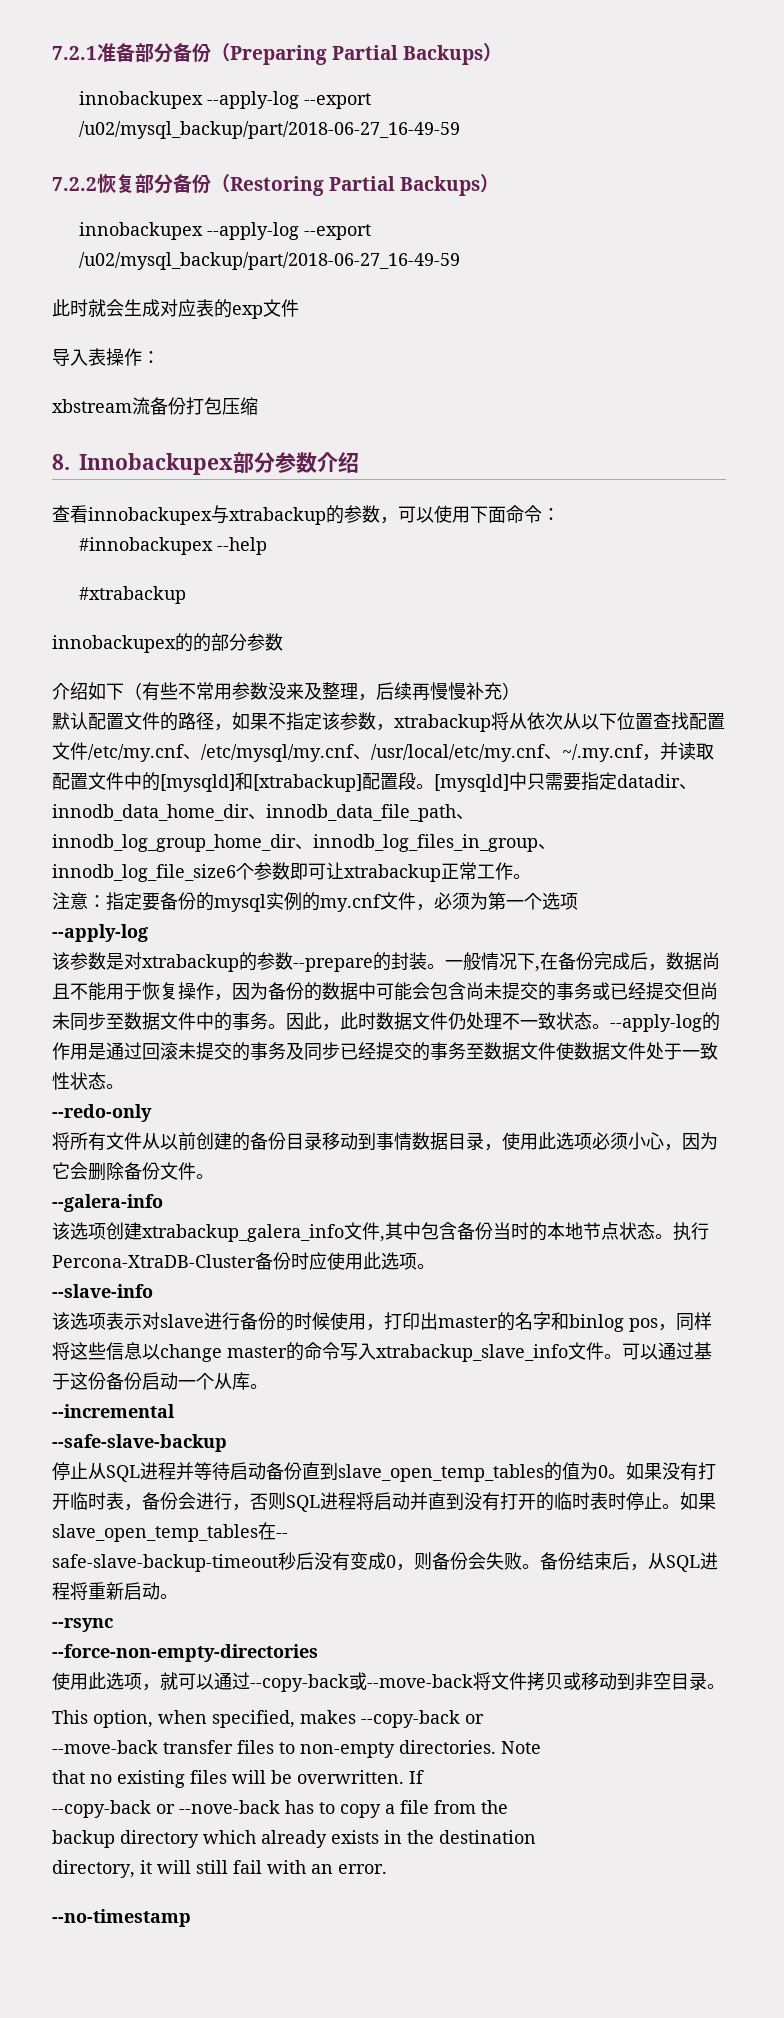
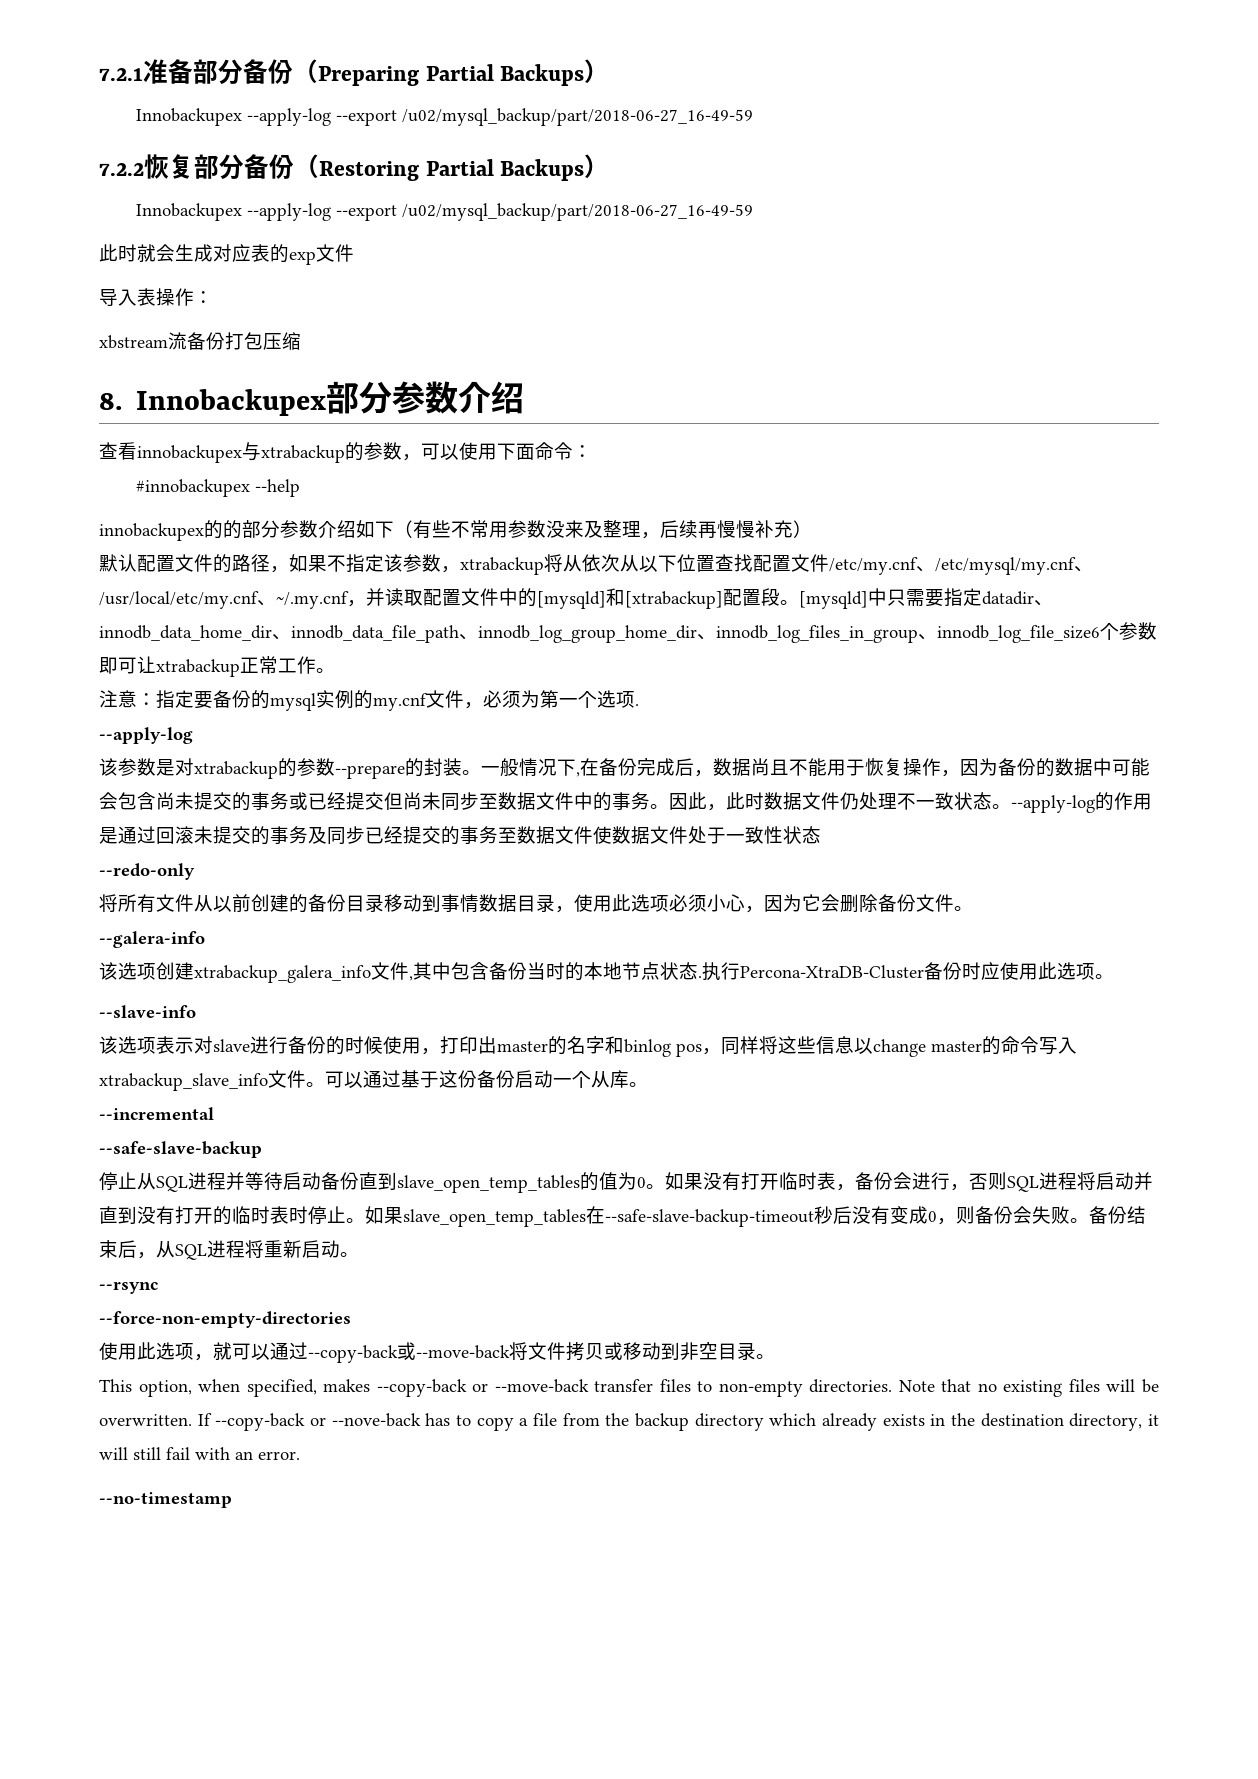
  7.2.1准备部分备份（Preparing Partial Backups）
- innobackupex --apply-log --export /u02/mysql_backup/part/2018-06-27_16-49-59
+ Innobackupex --apply-log --export /u02/mysql_backup/part/2018-06-27_16-49-59
  7.2.2恢复部分备份（Restoring Partial Backups）
- innobackupex --apply-log --export /u02/mysql_backup/part/2018-06-27_16-49-59
+ Innobackupex --apply-log --export /u02/mysql_backup/part/2018-06-27_16-49-59
- #xtrabackup
- innobackupex的的部分参数
- 介绍如下（有些不常用参数没来及整理，后续再慢慢补充）
+ innobackupex的的部分参数介绍如下（有些不常用参数没来及整理，后续再慢慢补充）
- 注意：指定要备份的mysql实例的my.cnf文件，必须为第一个选项
+ 注意：指定要备份的mysql实例的my.cnf文件，必须为第一个选项.
- --apply-log的作用是通过回滚未提交的事务及同步已经提交的事务至数据文件使数据文件处于一致性状态。
+ --apply-log的作用是通过回滚未提交的事务及同步已经提交的事务至数据文件使数据文件处于一致性状态
- 该选项创建xtrabackup_galera_info文件,其中包含备份当时的本地节点状态。
+ 该选项创建xtrabackup_galera_info文件,其中包含备份当时的本地节点状态.
- 如果slave_open_temp_tables在--
- safe-slave-backup-timeout秒后没有变成0，则备份会失败。
+ 如果slave_open_temp_tables在--safe-slave-backup-timeout秒后没有变成0，则备份会失败。
- This option, when specified, makes --copy-back or
- --move-back transfer files to non-empty directories.
+ This option, when specified, makes --copy-back or --move-back transfer files to non-empty directories.
- Note
- that no existing files will be overwritten.
+ Note that no existing files will be overwritten.
- If
- --copy-back or --nove-back has to copy a file from the
- backup directory which already exists in the destination
- directory, it will still fail with an error.
+ If --copy-back or --nove-back has to copy a file from the backup directory which already exists in the destination directory, it will still fail with an error.

